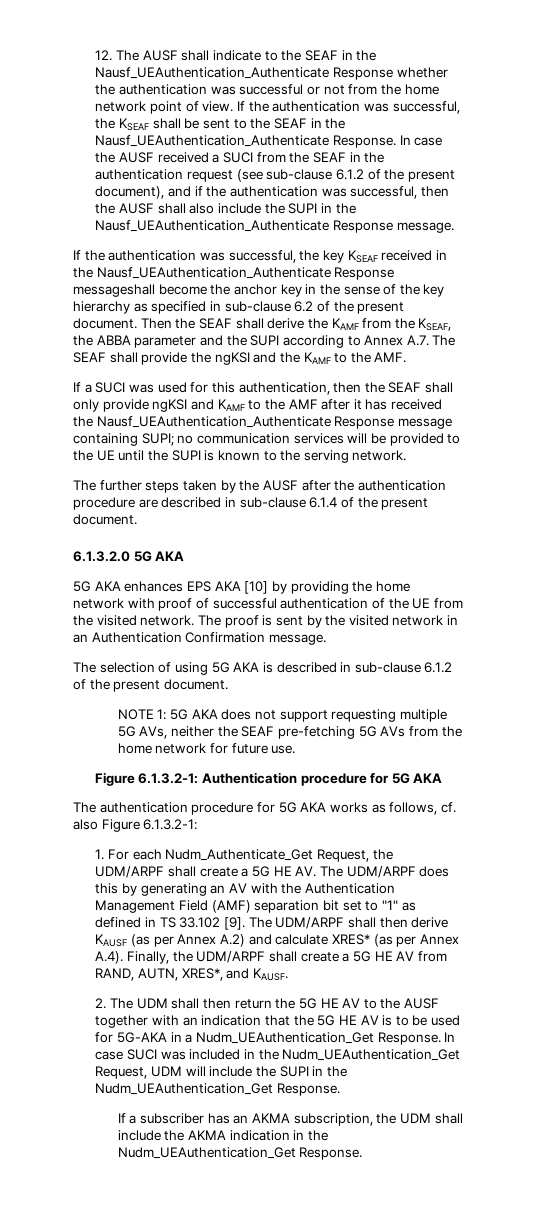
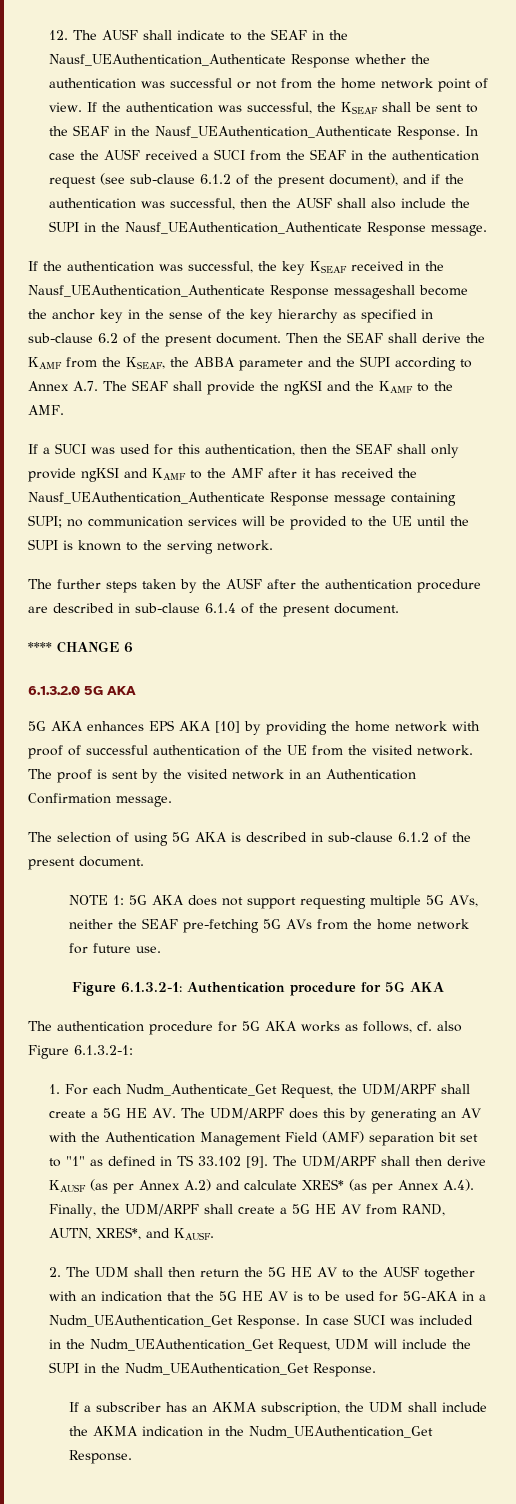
+ **** CHANGE 6

